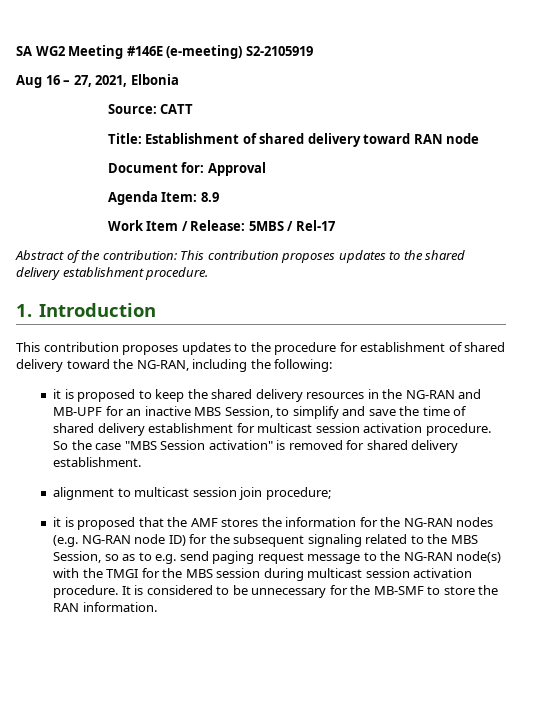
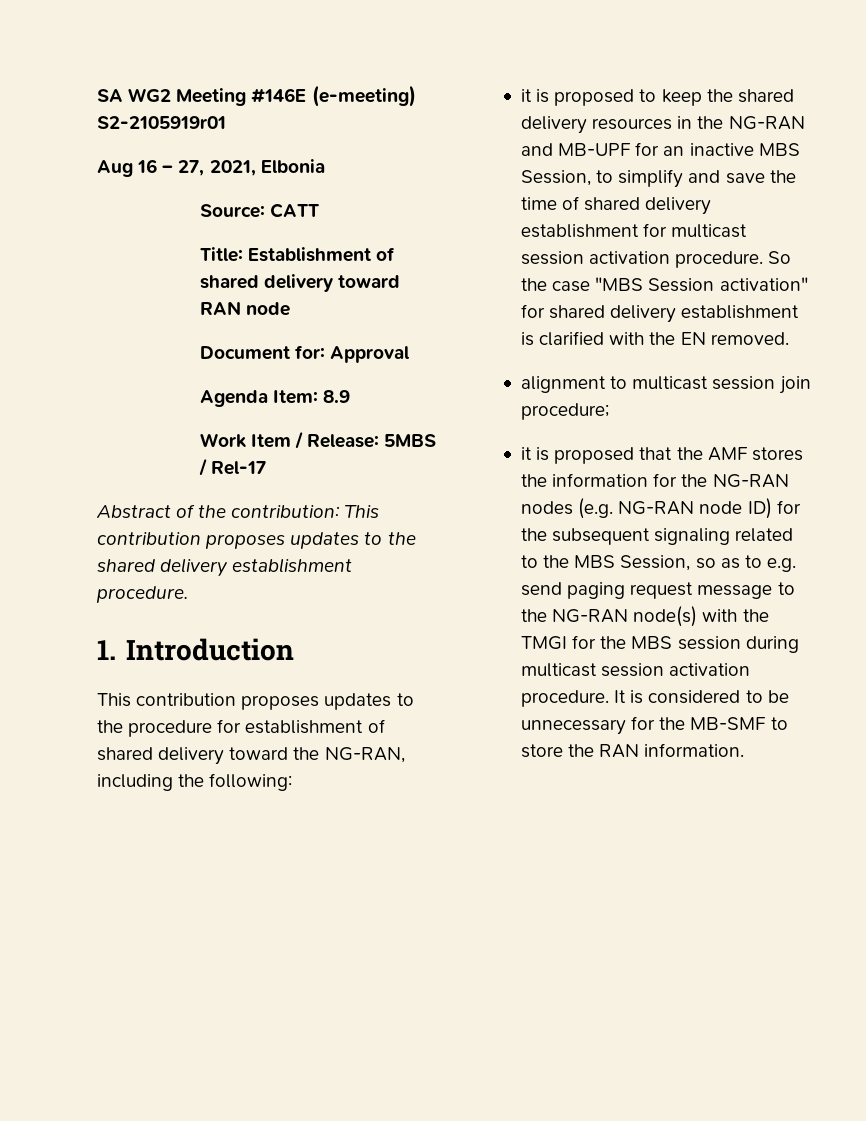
- SA WG2 Meeting #146E (e-meeting) S2-2105919
+ SA WG2 Meeting #146E (e-meeting) S2-2105919r01
- So the case "MBS Session activation" is removed for shared delivery establishment.
+ So the case "MBS Session activation" for shared delivery establishment is clarified with the EN removed.

